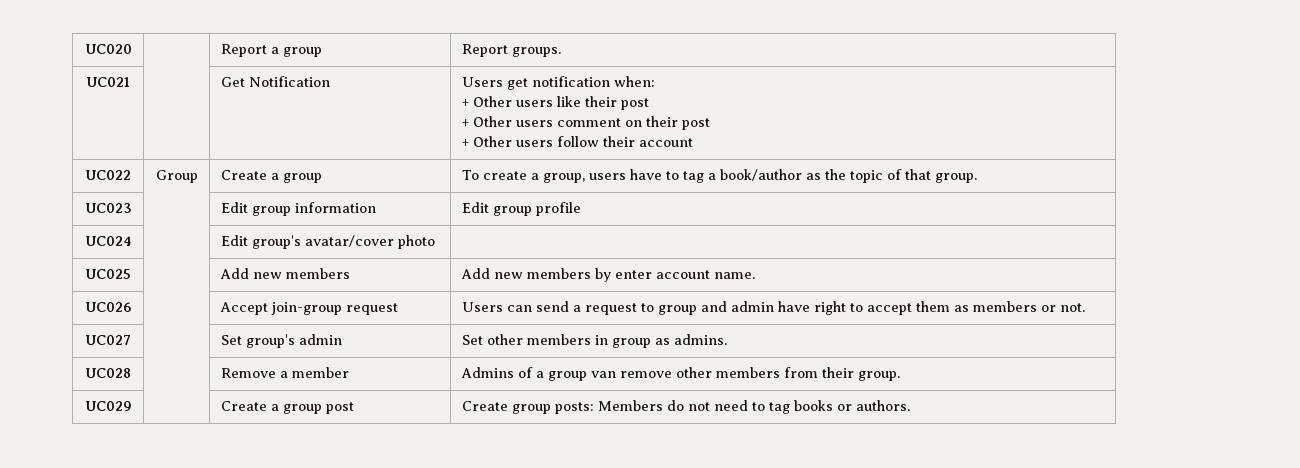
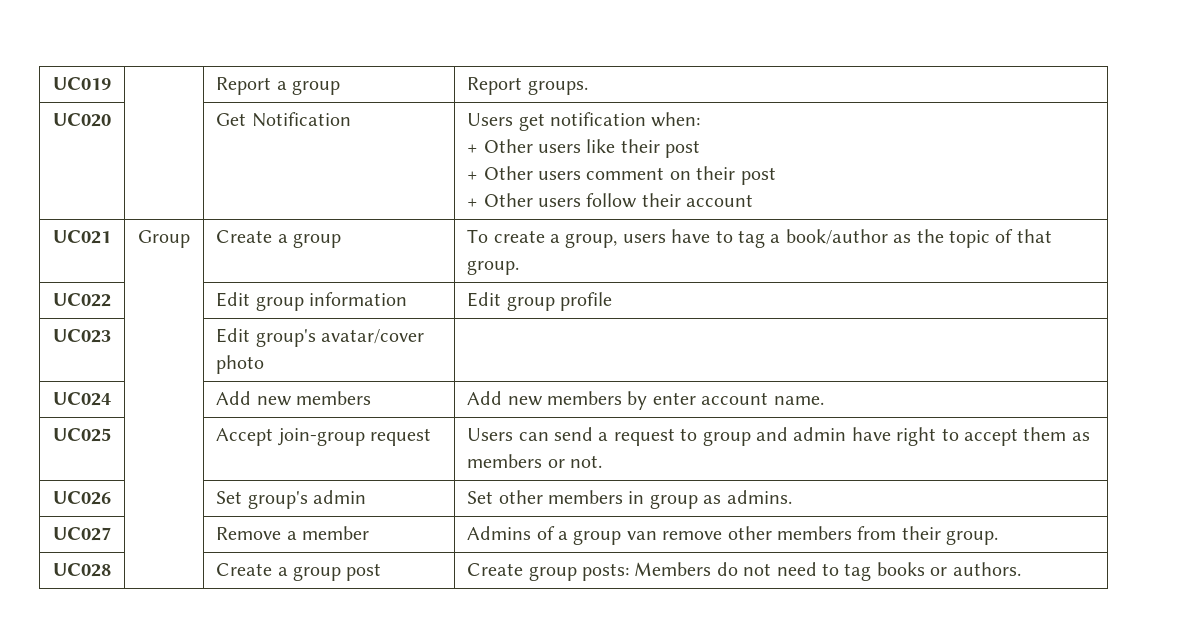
- UC020 | | Report a group | Report groups.
+ UC019 | | Report a group | Report groups.
- UC021 | | Get Notification | Users get notification when:
+ UC020 | | Get Notification | Users get notification when:
- UC022 | Group | Create a group | To create a group, users have to tag a book/author as the topic of that group.
+ UC021 | Group | Create a group | To create a group, users have to tag a book/author as the topic of that group.
- UC023 | | Edit group information | Edit group profile
+ UC022 | | Edit group information | Edit group profile
- UC024 | | Edit group's avatar/cover photo |
+ UC023 | | Edit group's avatar/cover photo |
- UC025 | | Add new members | Add new members by enter account name.
+ UC024 | | Add new members | Add new members by enter account name.
- UC026 | | Accept join-group request | Users can send a request to group and admin have right to accept them as members or not.
+ UC025 | | Accept join-group request | Users can send a request to group and admin have right to accept them as members or not.
- UC027 | | Set group's admin | Set other members in group as admins.
+ UC026 | | Set group's admin | Set other members in group as admins.
- UC028 | | Remove a member | Admins of a group van remove other members from their group.
+ UC027 | | Remove a member | Admins of a group van remove other members from their group.
- UC029 | | Create a group post | Create group posts: Members do not need to tag books or authors.
+ UC028 | | Create a group post | Create group posts: Members do not need to tag books or authors.

